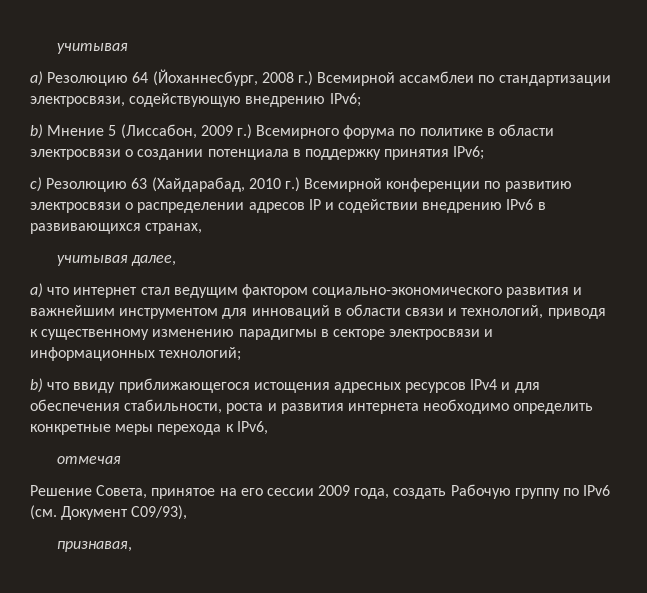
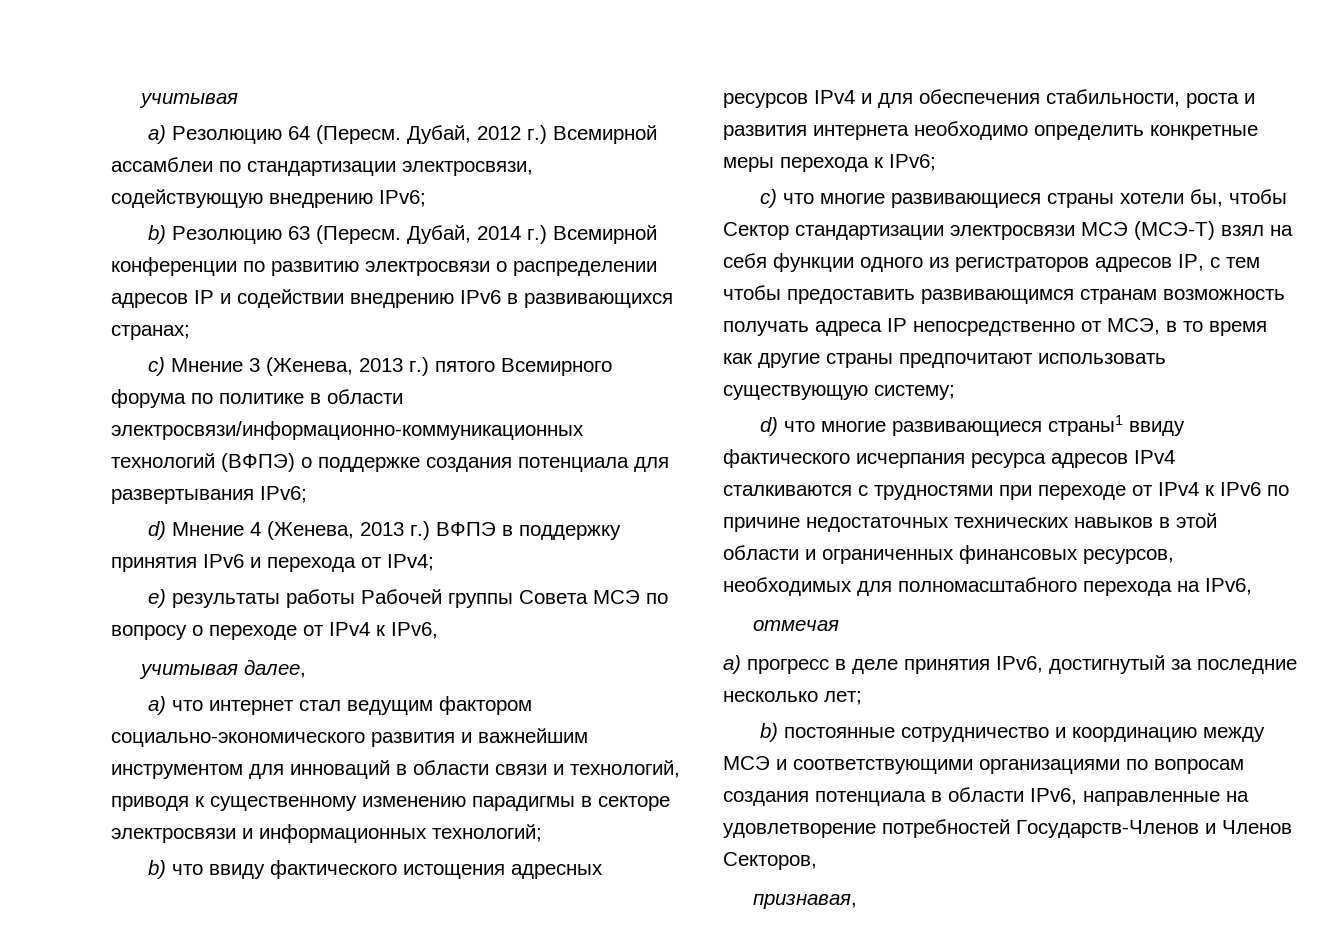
- a) Резолюцию 64 (Йоханнесбург, 2008 г.) Всемирной ассамблеи по стандартизации электросвязи, содействующую внедрению IPv6;
+ a) Резолюцию 64 (Пересм. Дубай, 2012 г.) Всемирной ассамблеи по стандартизации электросвязи, содействующую внедрению IPv6;
- b) Мнение 5 (Лиссабон, 2009 г.) Всемирного форума по политике в области электросвязи о создании потенциала в поддержку принятия IPv6;
- c) Резолюцию 63 (Хайдарабад, 2010 г.) Всемирной конференции по развитию электросвязи о распределении адресов IP и содействии внедрению IPv6 в развивающихся странах,
+ b) Резолюцию 63 (Пересм. Дубай, 2014 г.) Всемирной конференции по развитию электросвязи о распределении адресов IP и содействии внедрению IPv6 в развивающихся странах;
+ c) Мнение 3 (Женева, 2013 г.) пятого Всемирного форума по политике в области электросвязи/информационно-коммуникационных технологий (ВФПЭ) о поддержке создания потенциала для развертывания IPv6;
+ d) Мнение 4 (Женева, 2013 г.) ВФПЭ в поддержку принятия IPv6 и перехода от IPv4;
+ e) результаты работы Рабочей группы Совета МСЭ по вопросу о переходе от IPv4 к IPv6,
- b) что ввиду приближающегося истощения адресных ресурсов IPv4 и для обеспечения стабильности, роста и развития интернета необходимо определить конкретные меры перехода к IPv6,
+ b) что ввиду фактического истощения адресных ресурсов IPv4 и для обеспечения стабильности, роста и развития интернета необходимо определить конкретные меры перехода к IPv6;
+ c) что многие развивающиеся страны хотели бы, чтобы Сектор стандартизации электросвязи МСЭ (МСЭ-T) взял на себя функции одного из регистраторов адресов IP, с тем чтобы предоставить развивающимся странам возможность получать адреса IP непосредственно от МСЭ, в то время как другие страны предпочитают использовать существующую систему;
+ d) что многие развивающиеся страны1 ввиду фактического исчерпания ресурса адресов IPv4 сталкиваются с трудностями при переходе от IPv4 к IPv6 по причине недостаточных технических навыков в этой области и ограниченных финансовых ресурсов, необходимых для полномасштабного перехода на IPv6,
  отмечая
- Решение Совета, принятое на его сессии 2009 года, создать Рабочую группу по IPv6 (см. Документ C09/93),
+ а) прогресс в деле принятия IPv6, достигнутый за последние несколько лет;
+ b) постоянные сотрудничество и координацию между МСЭ и соответствующими организациями по вопросам создания потенциала в области IPv6, направленные на удовлетворение потребностей Государств-Членов и Членов Секторов,

